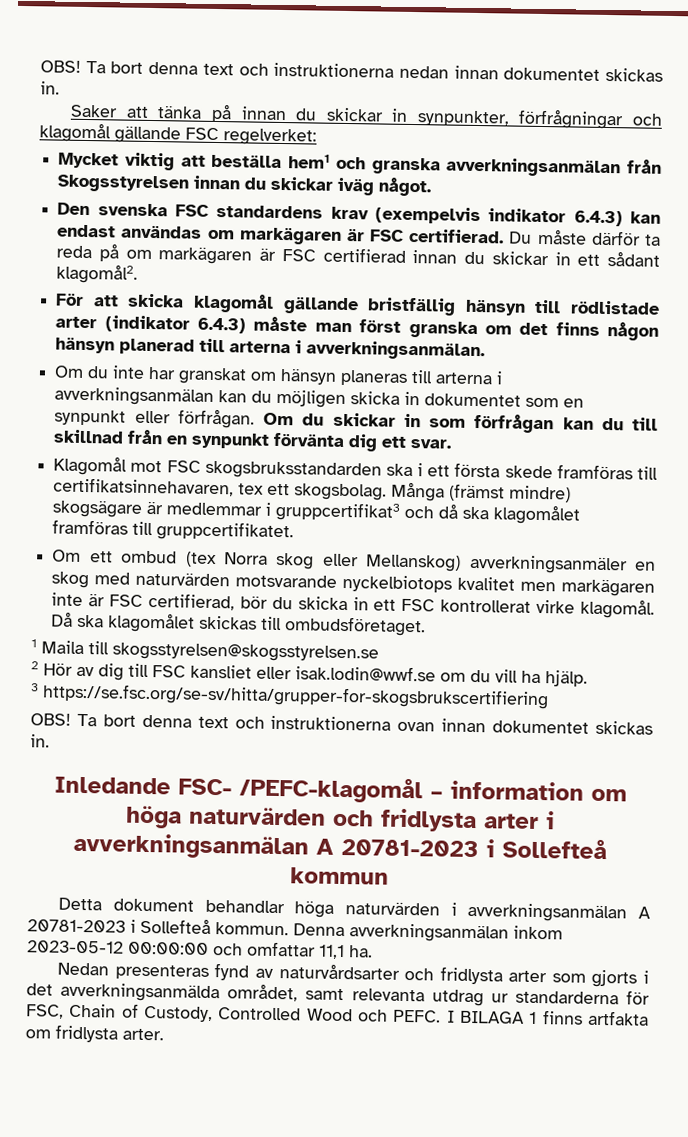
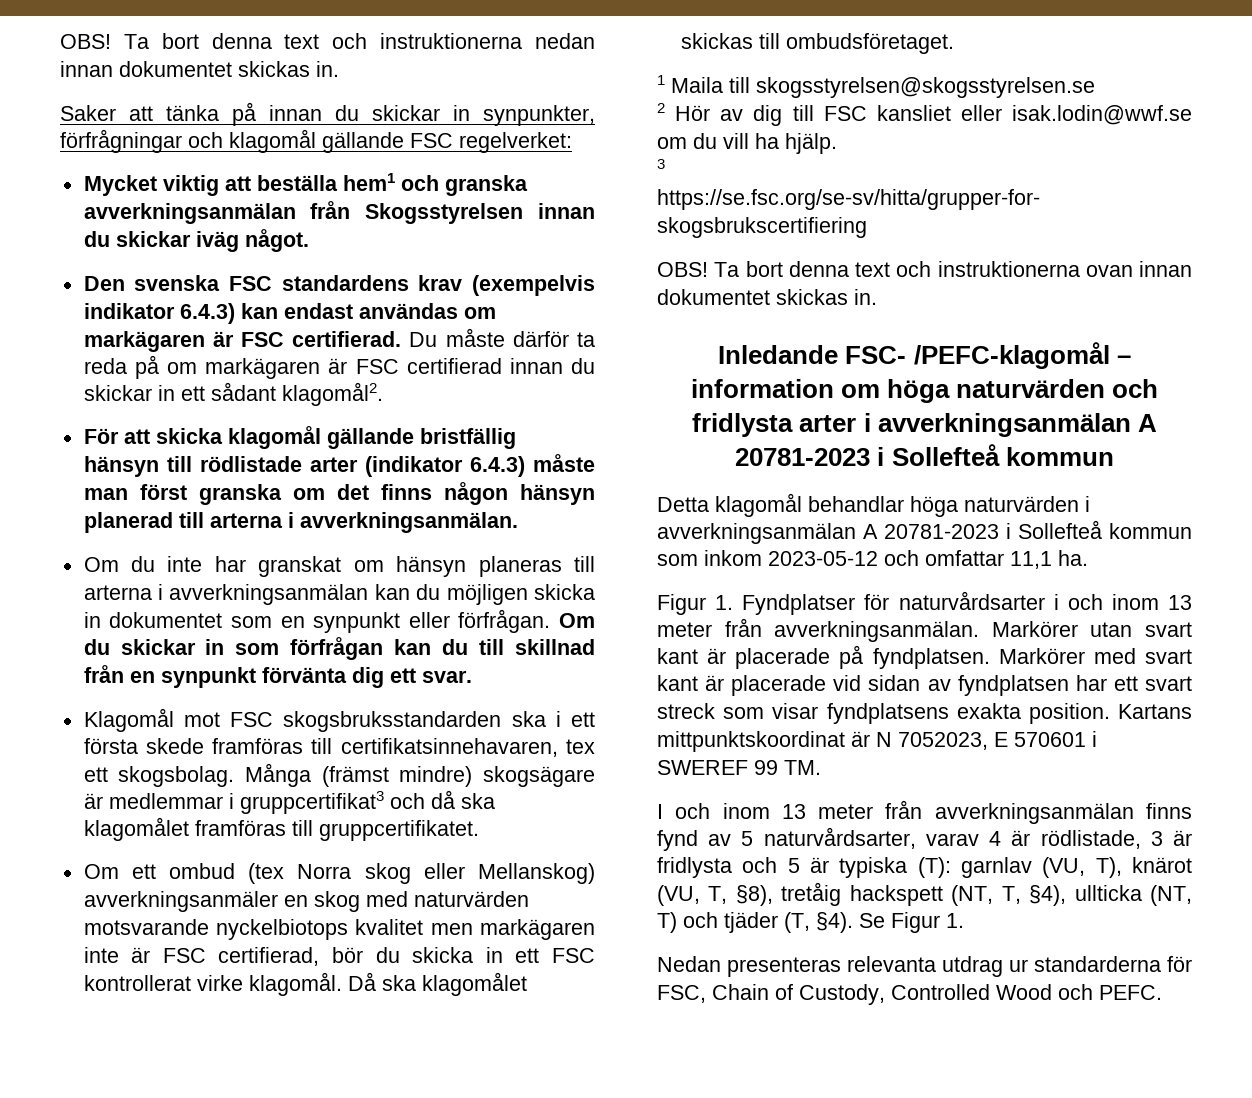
- Detta dokument behandlar höga naturvärden i avverkningsanmälan A 20781-2023 i Sollefteå kommun. Denna avverkningsanmälan inkom 2023-05-12 00:00:00 och omfattar 11,1 ha.
+ Detta klagomål behandlar höga naturvärden i avverkningsanmälan A 20781-2023 i Sollefteå kommun som inkom 2023-05-12 och omfattar 11,1 ha.
- Nedan presenteras fynd av naturvårdsarter och fridlysta arter som gjorts i det avverkningsanmälda området, samt relevanta utdrag ur standarderna för FSC, Chain of Custody, Controlled Wood och PEFC. I BILAGA 1 finns artfakta om fridlysta arter.
+ Figur 1. Fyndplatser för naturvårdsarter i och inom 13 meter från avverkningsanmälan. Markörer utan svart kant är placerade på fyndplatsen. Markörer med svart kant är placerade vid sidan av fyndplatsen har ett svart streck som visar fyndplatsens exakta position. Kartans mittpunktskoordinat är N 7052023, E 570601 i SWEREF 99 TM.
+ I och inom 13 meter från avverkningsanmälan finns fynd av 5 naturvårdsarter, varav 4 är rödlistade, 3 är fridlysta och 5 är typiska (T): garnlav (VU, T), knärot (VU, T, §8), tretåig hackspett (NT, T, §4), ullticka (NT, T) och tjäder (T, §4). Se Figur 1.
+ Nedan presenteras relevanta utdrag ur standarderna för FSC, Chain of Custody, Controlled Wood och PEFC.

